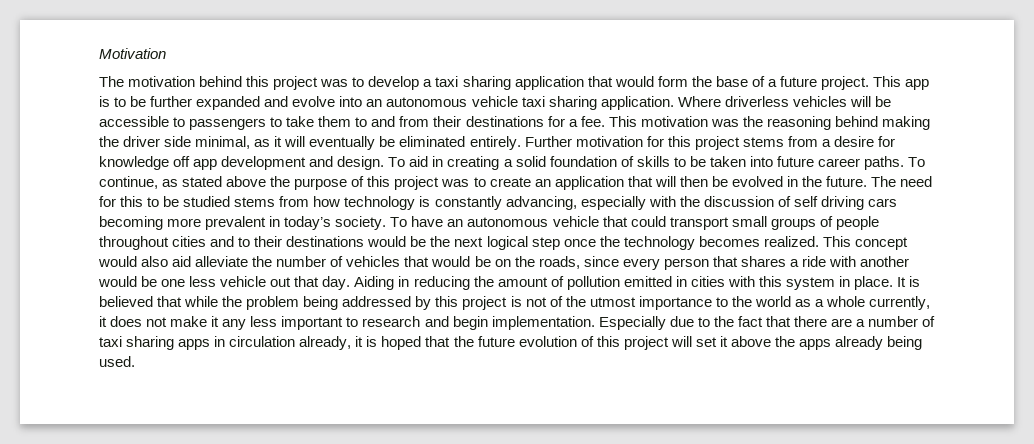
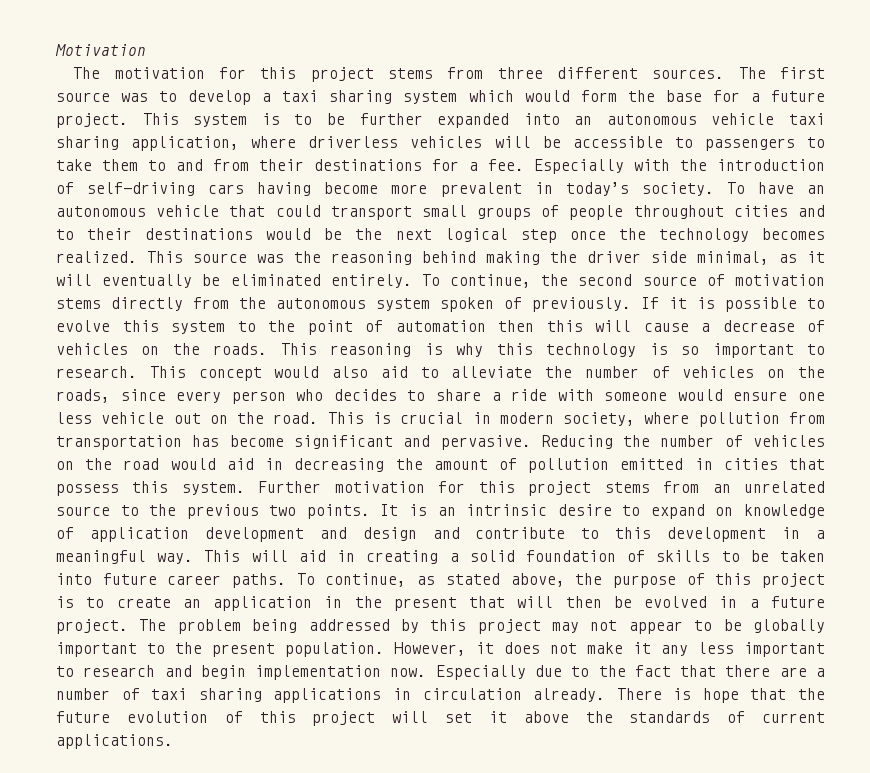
- The motivation behind this project was to develop a taxi sharing application that would form the base of a future project.
+ The motivation for this project stems from three different sources. The first source was to develop a taxi sharing system which would form the base for a future project.
- This app is to be further expanded and evolve into an autonomous vehicle taxi sharing application. Where driverless vehicles will be accessible to passengers to take them to and from their destinations for a fee.
+ This system is to be further expanded into an autonomous vehicle taxi sharing application, where driverless vehicles will be accessible to passengers to take them to and from their destinations for a fee.
- This motivation was the reasoning behind making the driver side minimal, as it will eventually be eliminated entirely. Further motivation for this project stems from a desire for knowledge off app development and design. To aid in creating a solid foundation of skills to be taken into future career paths. To continue, as stated above the purpose of this project was to create an application that will then be evolved in the future. The need for this to be studied stems from how technology is constantly advancing, especially with the discussion of self driving cars becoming more prevalent in today’s society.
+ Especially with the introduction of self-driving cars having become more prevalent in today’s society.
- This concept would also aid alleviate the number of vehicles that would be on the roads, since every person that shares a ride with another would be one less vehicle out that day. Aiding in reducing the amount of pollution emitted in cities with this system in place. It is believed that while the problem being addressed by this project is not of the utmost importance to the world as a whole currently, it does not make it any less important to research and begin implementation.
+ This source was the reasoning behind making the driver side minimal, as it will eventually be eliminated entirely. To continue, the second source of motivation stems directly from the autonomous system spoken of previously. If it is possible to evolve this system to the point of automation then this will cause a decrease of vehicles on the roads. This reasoning is why this technology is so important to research. This concept would also aid to alleviate the number of vehicles on the roads, since every person who decides to share a ride with someone would ensure one less vehicle out on the road. This is crucial in modern society, where pollution from transportation has become significant and pervasive. Reducing the number of vehicles on the road would aid in decreasing the amount of pollution emitted in cities that possess this system. Further motivation for this project stems from an unrelated source to the previous two points. It is an intrinsic desire to expand on knowledge of application development and design and contribute to this development in a meaningful way. This will aid in creating a solid foundation of skills to be taken into future career paths. To continue, as stated above, the purpose of this project is to create an application in the present that will then be evolved in a future project. The problem being addressed by this project may not appear to be globally important to the present population. However, it does not make it any less important to research and begin implementation now.
- Especially due to the fact that there are a number of taxi sharing apps in circulation already, it is hoped that the future evolution of this project will set it above the apps already being used.
+ Especially due to the fact that there are a number of taxi sharing applications in circulation already. There is hope that the future evolution of this project will set it above the standards of current applications.

